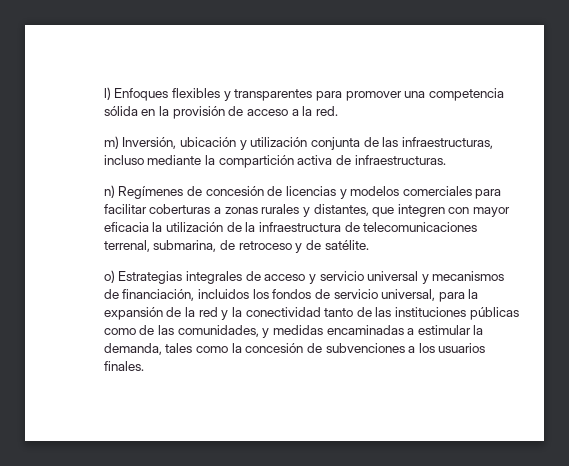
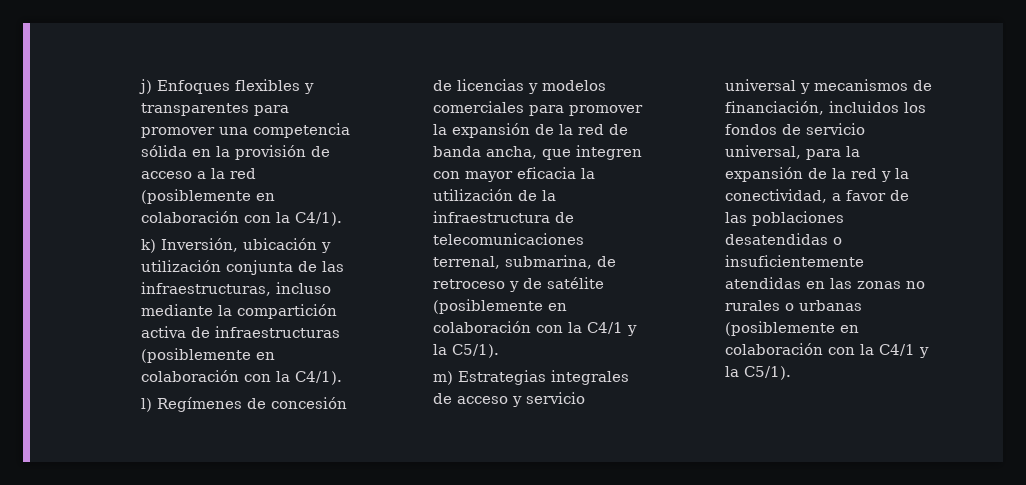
- l) Enfoques flexibles y transparentes para promover una competencia sólida en la provisión de acceso a la red.
- m) Inversión, ubicación y utilización conjunta de las infraestructuras, incluso mediante la compartición activa de infraestructuras.
- n) Regímenes de concesión de licencias y modelos comerciales para facilitar coberturas a zonas rurales y distantes, que integren con mayor eficacia la utilización de la infraestructura de telecomunicaciones terrenal, submarina, de retroceso y de satélite.
- o) Estrategias integrales de acceso y servicio universal y mecanismos de financiación, incluidos los fondos de servicio universal, para la expansión de la red y la conectividad tanto de las instituciones públicas como de las comunidades, y medidas encaminadas a estimular la demanda, tales como la concesión de subvenciones a los usuarios finales.
+ j) Enfoques flexibles y transparentes para promover una competencia sólida en la provisión de acceso a la red (posiblemente en colaboración con la C4/1).
+ k) Inversión, ubicación y utilización conjunta de las infraestructuras, incluso mediante la compartición activa de infraestructuras (posiblemente en colaboración con la C4/1).
+ l) Regímenes de concesión de licencias y modelos comerciales para promover la expansión de la red de banda ancha, que integren con mayor eficacia la utilización de la infraestructura de telecomunicaciones terrenal, submarina, de retroceso y de satélite (posiblemente en colaboración con la C4/1 y la C5/1).
+ m) Estrategias integrales de acceso y servicio universal y mecanismos de financiación, incluidos los fondos de servicio universal, para la expansión de la red y la conectividad, a favor de las poblaciones desatendidas o insuficientemente atendidas en las zonas no rurales o urbanas (posiblemente en colaboración con la C4/1 y la C5/1).

